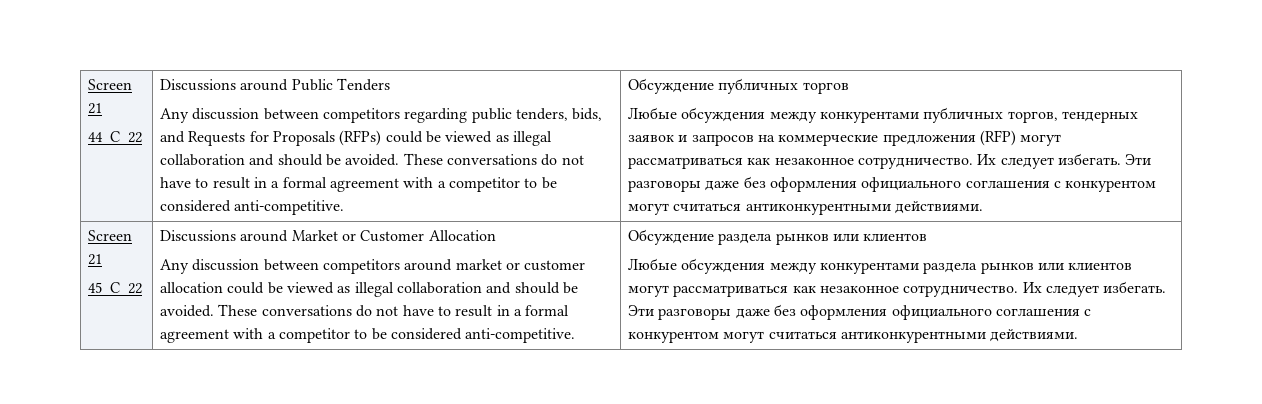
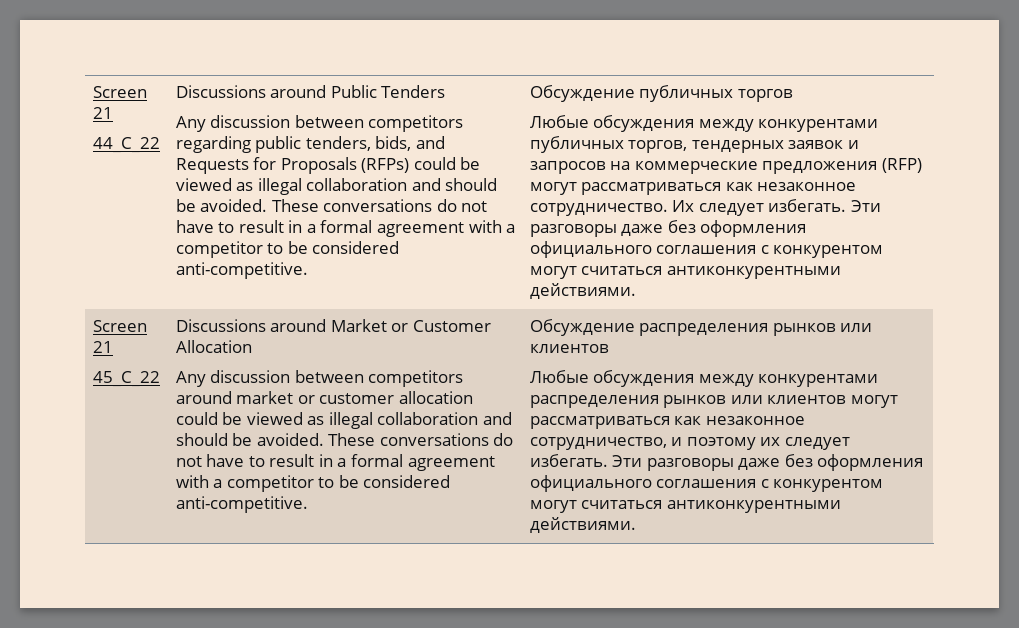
- Обсуждение раздела рынков или клиентов
+ Обсуждение распределения рынков или клиентов
- Любые обсуждения между конкурентами раздела рынков или клиентов могут рассматриваться как незаконное сотрудничество. Их следует избегать.
+ Любые обсуждения между конкурентами распределения рынков или клиентов могут рассматриваться как незаконное сотрудничество, и поэтому их следует избегать.

